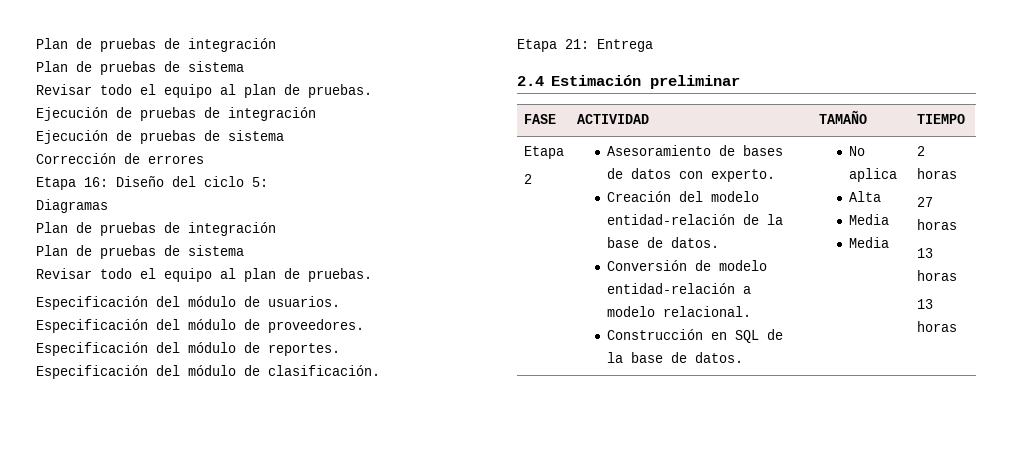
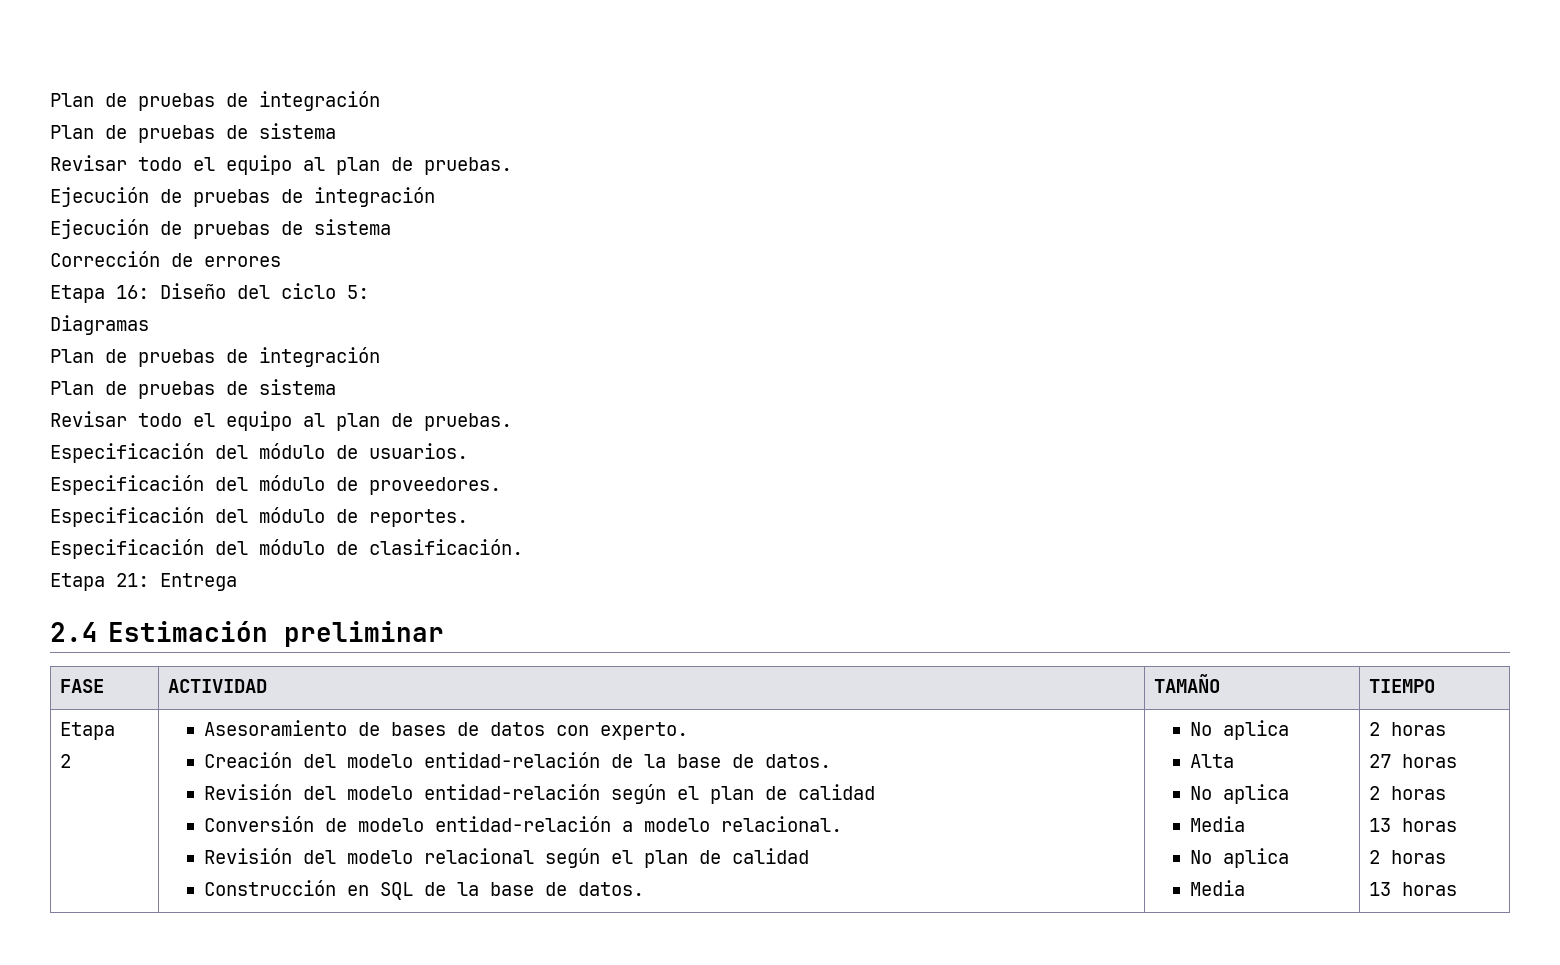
+ Revisión del modelo entidad-relación según el plan de calidad
+ Revisión del modelo relacional según el plan de calidad
  Alta
+ No aplica
  Media
+ No aplica
  27 horas
+ 2 horas
  13 horas
+ 2 horas

